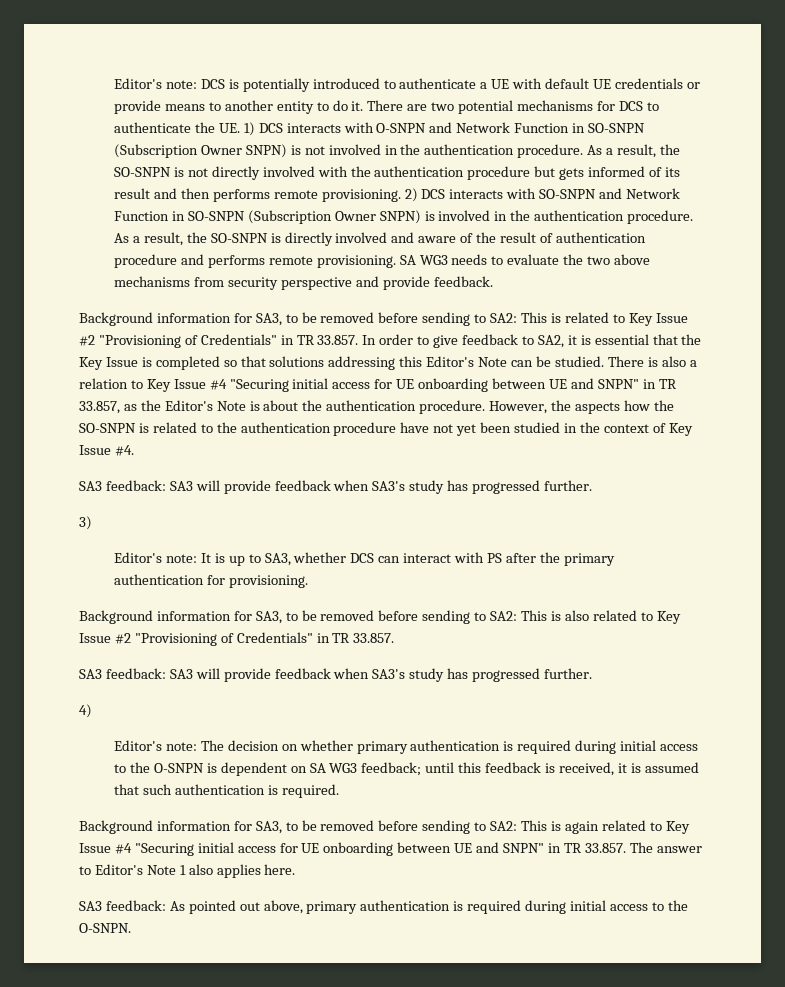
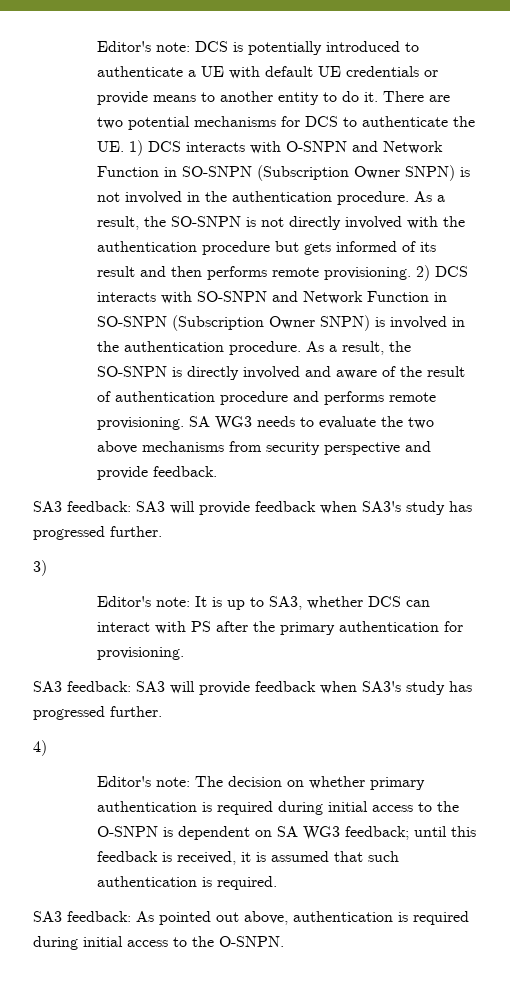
- Background information for SA3, to be removed before sending to SA2: This is related to Key Issue #2 "Provisioning of Credentials" in TR 33.857. In order to give feedback to SA2, it is essential that the Key Issue is completed so that solutions addressing this Editor's Note can be studied. There is also a relation to Key Issue #4 "Securing initial access for UE onboarding between UE and SNPN" in TR 33.857, as the Editor's Note is about the authentication procedure. However, the aspects how the SO-SNPN is related to the authentication procedure have not yet been studied in the context of Key Issue #4.
- Background information for SA3, to be removed before sending to SA2: This is also related to Key Issue #2 "Provisioning of Credentials" in TR 33.857.
- Background information for SA3, to be removed before sending to SA2: This is again related to Key Issue #4 "Securing initial access for UE onboarding between UE and SNPN" in TR 33.857. The answer to Editor's Note 1 also applies here.
- SA3 feedback: As pointed out above, primary authentication is required during initial access to the O-SNPN.
+ SA3 feedback: As pointed out above, authentication is required during initial access to the O-SNPN.

